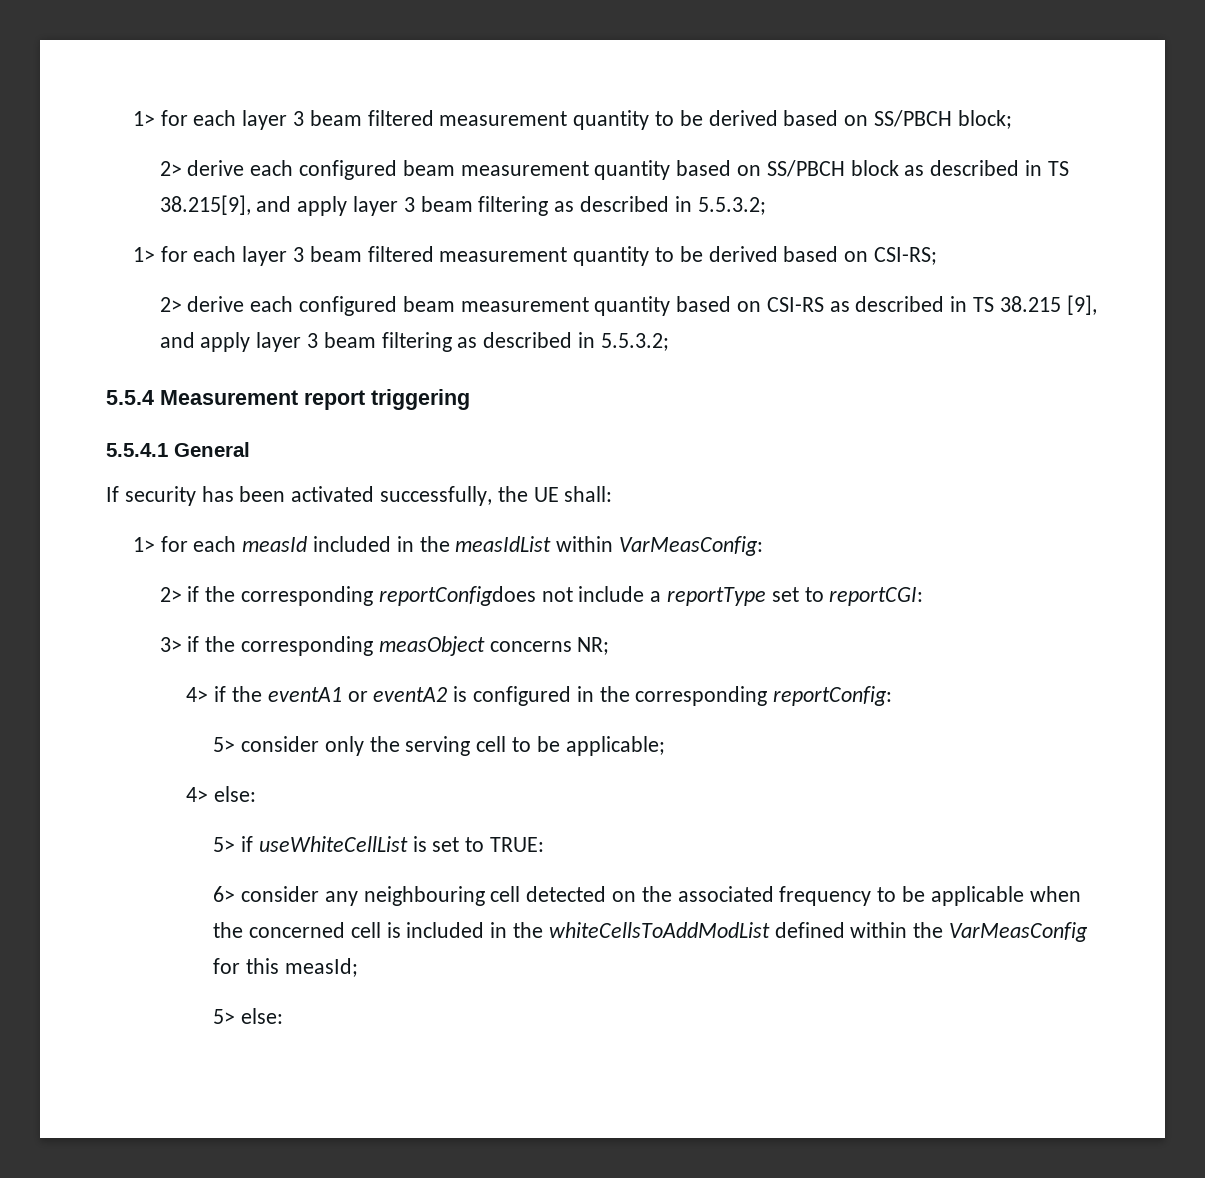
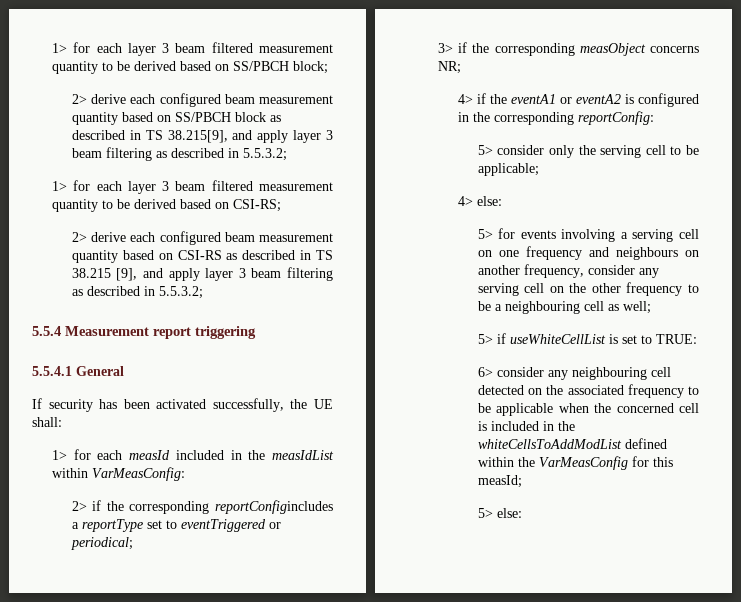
- 2> if the corresponding reportConfigdoes not include a reportType set to reportCGI:
+ 2> if the corresponding reportConfigincludes a reportType set to eventTriggered or periodical;
+ 5> for events involving a serving cell on one frequency and neighbours on another frequency, consider any serving cell on the other frequency to be a neighbouring cell as well;

